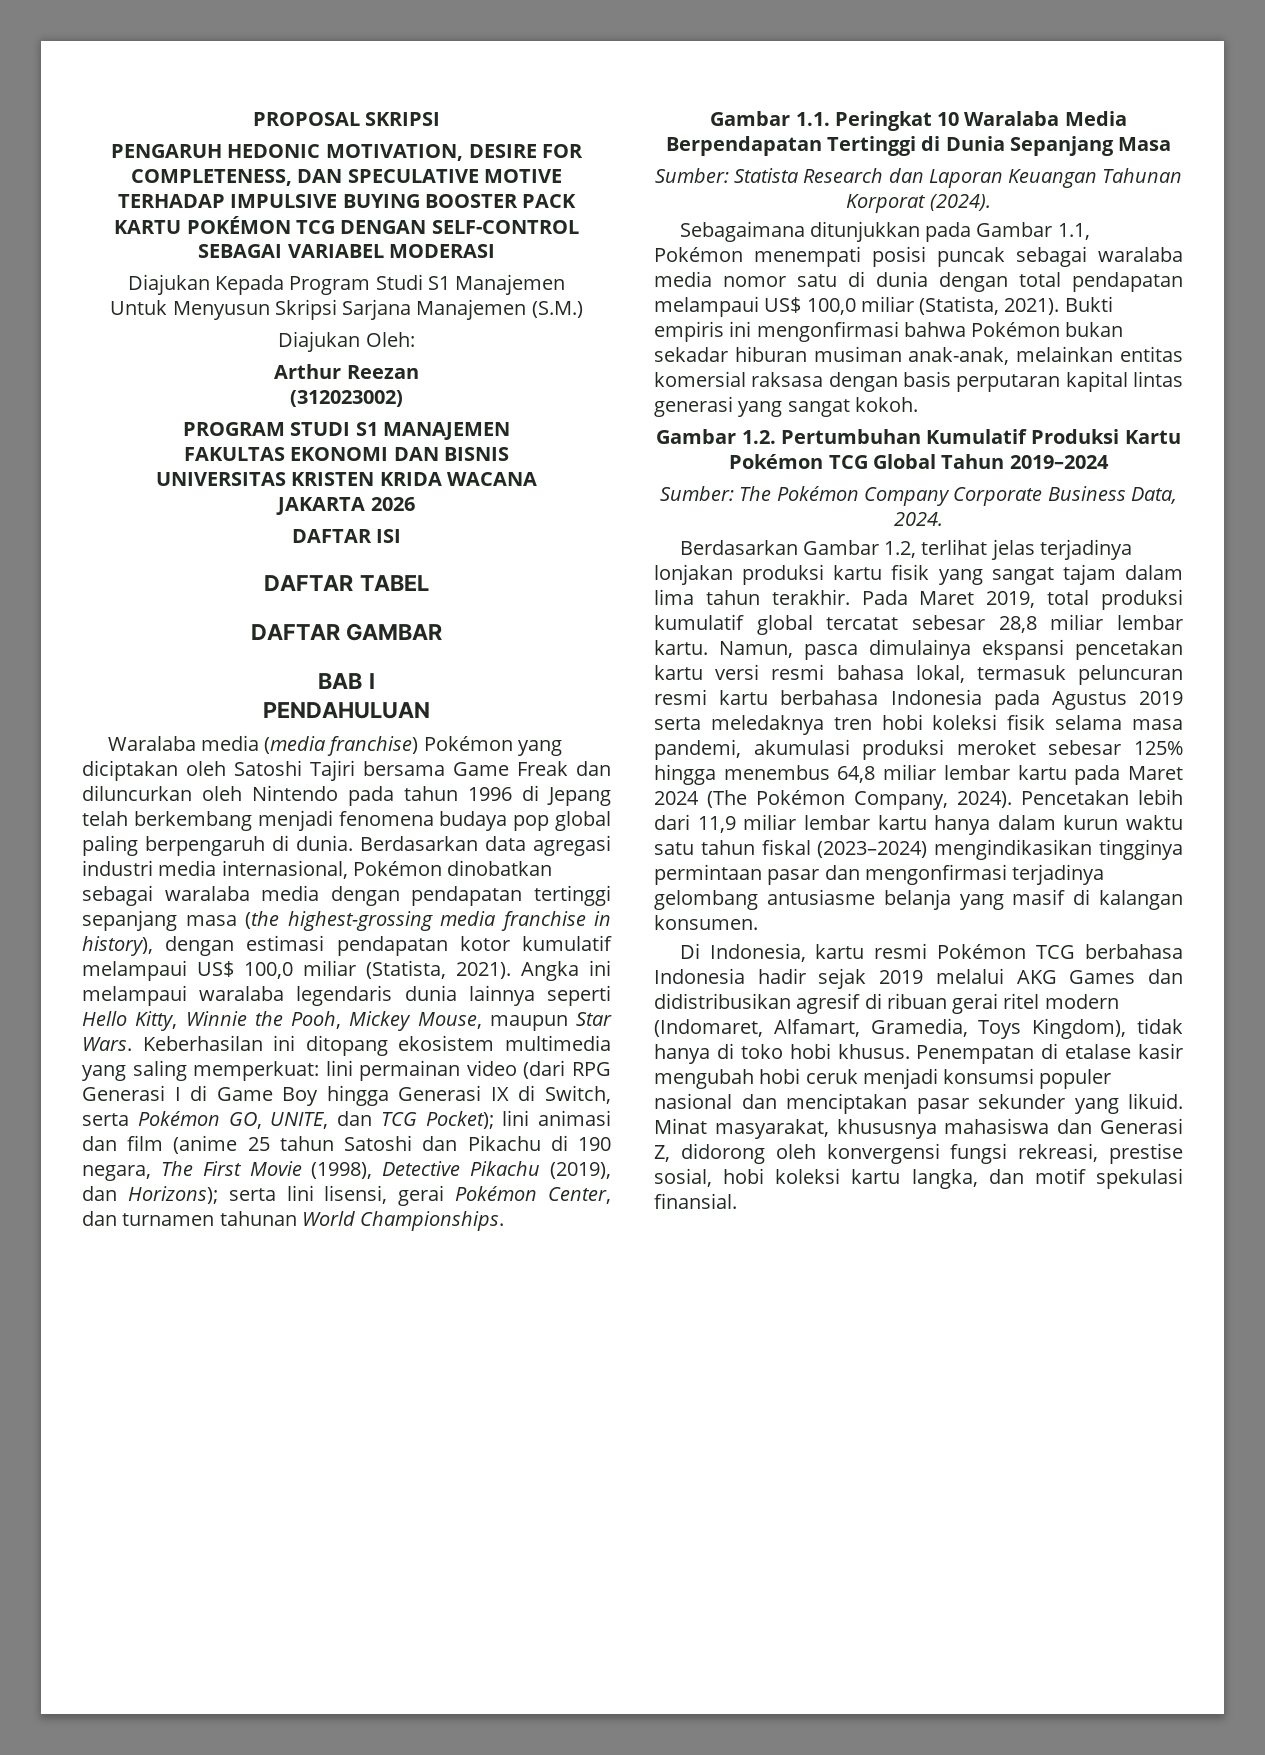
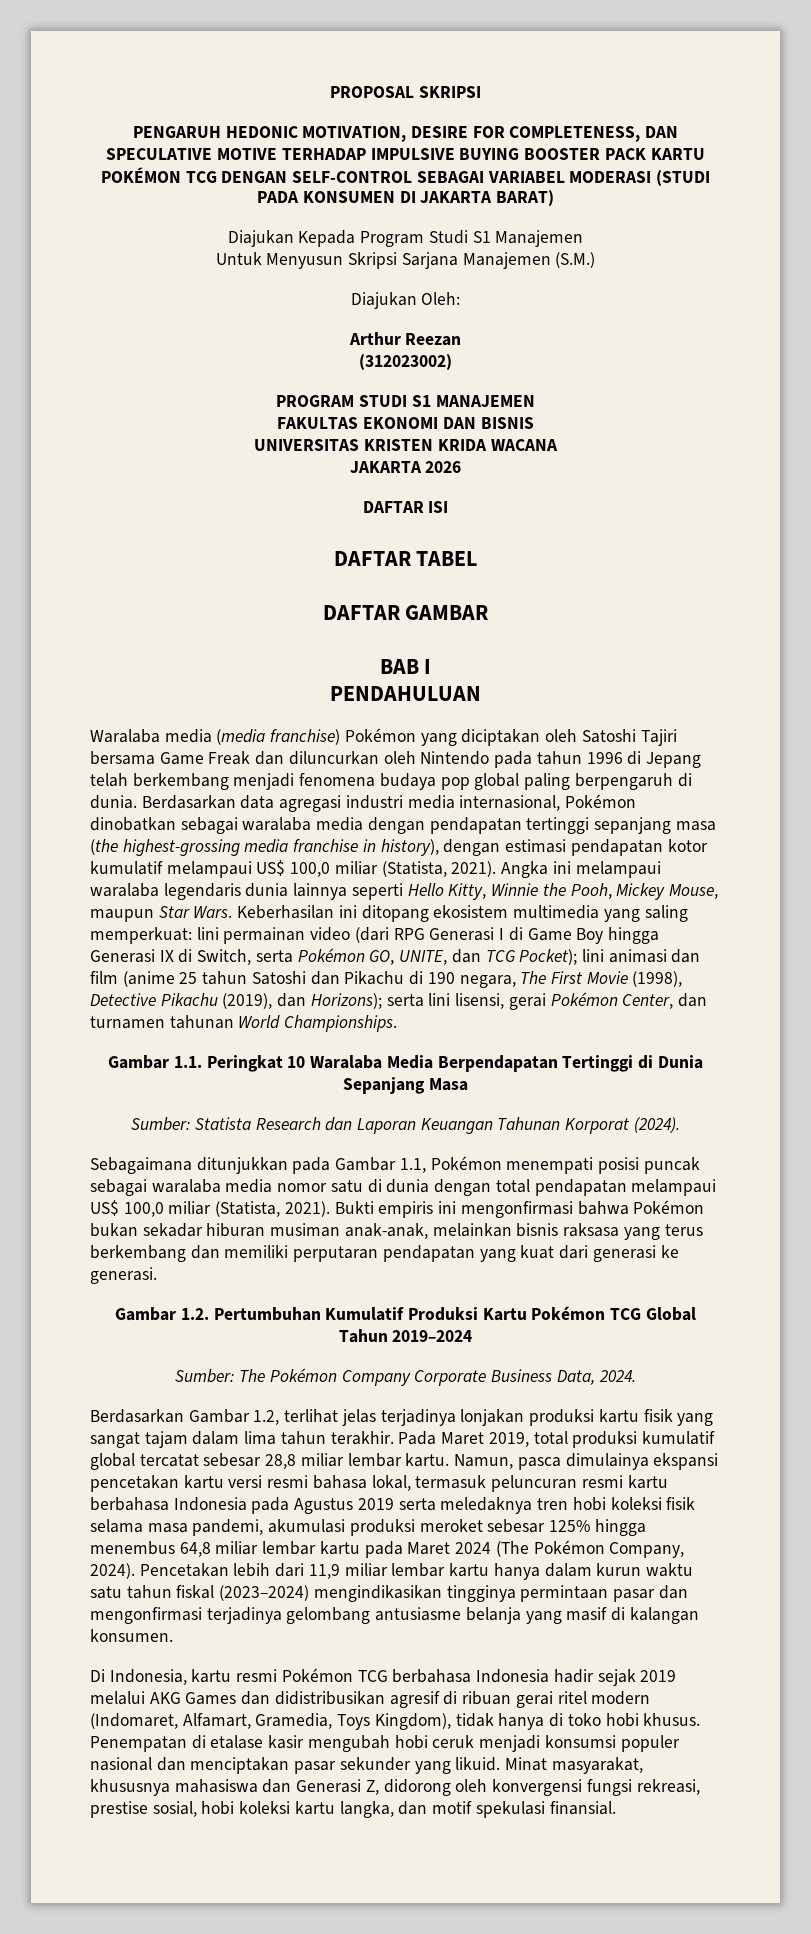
- PENGARUH HEDONIC MOTIVATION, DESIRE FOR COMPLETENESS, DAN SPECULATIVE MOTIVE TERHADAP IMPULSIVE BUYING BOOSTER PACK KARTU POKÉMON TCG DENGAN SELF-CONTROL SEBAGAI VARIABEL MODERASI
+ PENGARUH HEDONIC MOTIVATION, DESIRE FOR COMPLETENESS, DAN SPECULATIVE MOTIVE TERHADAP IMPULSIVE BUYING BOOSTER PACK KARTU POKÉMON TCG DENGAN SELF-CONTROL SEBAGAI VARIABEL MODERASI (STUDI PADA KONSUMEN DI JAKARTA BARAT)
- Bukti empiris ini mengonfirmasi bahwa Pokémon bukan sekadar hiburan musiman anak-anak, melainkan entitas komersial raksasa dengan basis perputaran kapital lintas generasi yang sangat kokoh.
+ Bukti empiris ini mengonfirmasi bahwa Pokémon bukan sekadar hiburan musiman anak-anak, melainkan bisnis raksasa yang terus berkembang dan memiliki perputaran pendapatan yang kuat dari generasi ke generasi.

